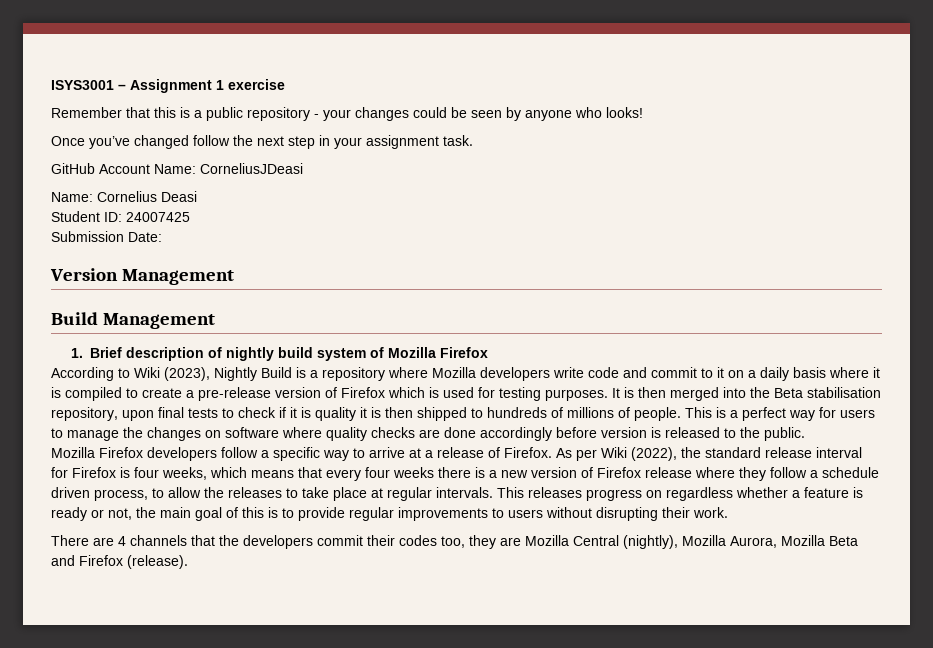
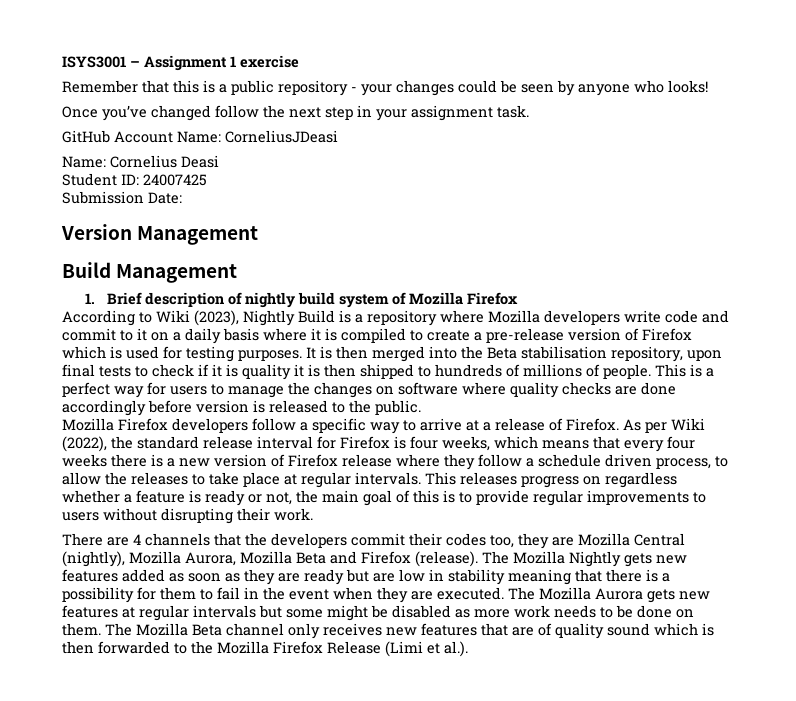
+ The Mozilla Nightly gets new features added as soon as they are ready but are low in stability meaning that there is a possibility for them to fail in the event when they are executed. The Mozilla Aurora gets new features at regular intervals but some might be disabled as more work needs to be done on them. The Mozilla Beta channel only receives new features that are of quality sound which is then forwarded to the Mozilla Firefox Release (Limi et al.).

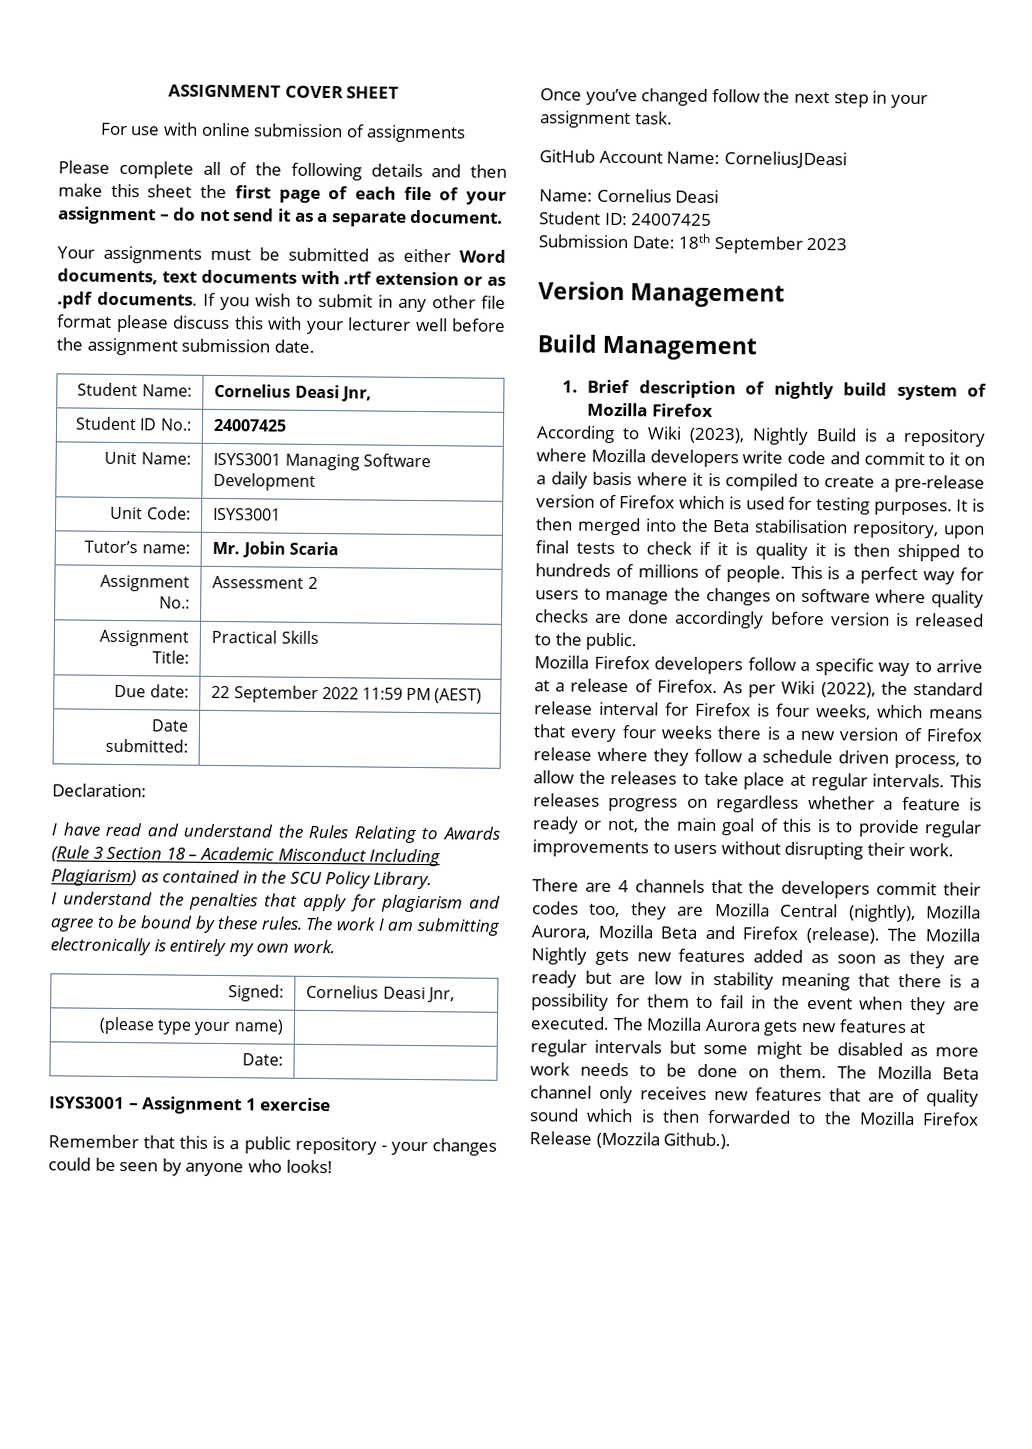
+ ASSIGNMENT COVER SHEET
+ For use with online submission of assignments
+ Please complete all of the following details and then make this sheet the first page of each file of your assignment – do not send it as a separate document.
+ Your assignments must be submitted as either Word documents, text documents with .rtf extension or as .pdf documents. If you wish to submit in any other file format please discuss this with your lecturer well before the assignment submission date.
+ Student Name: | Cornelius Deasi Jnr,
+ Student ID No.: | 24007425
+ Unit Name: | ISYS3001 Managing Software Development
+ Unit Code: | ISYS3001
+ Tutor’s name: | Mr. Jobin Scaria
+ Assignment No.: | Assessment 2
+ Assignment Title: | Practical Skills
+ Due date: | 22 September 2022 11:59 PM (AEST)
+ Date submitted: |
+ Declaration:
+ I have read and understand the Rules Relating to Awards (Rule 3 Section 18 – Academic Misconduct Including Plagiarism) as contained in the SCU Policy Library.
+ I understand the penalties that apply for plagiarism and agree to be bound by these rules. The work I am submitting electronically is entirely my own work.
+ Signed: | Cornelius Deasi Jnr,
+ (please type your name) |
+ Date: |
- Submission Date:
+ Submission Date: 18th September 2023
- The Mozilla Beta channel only receives new features that are of quality sound which is then forwarded to the Mozilla Firefox Release (Limi et al.).
+ The Mozilla Beta channel only receives new features that are of quality sound which is then forwarded to the Mozilla Firefox Release (Mozzila Github.).

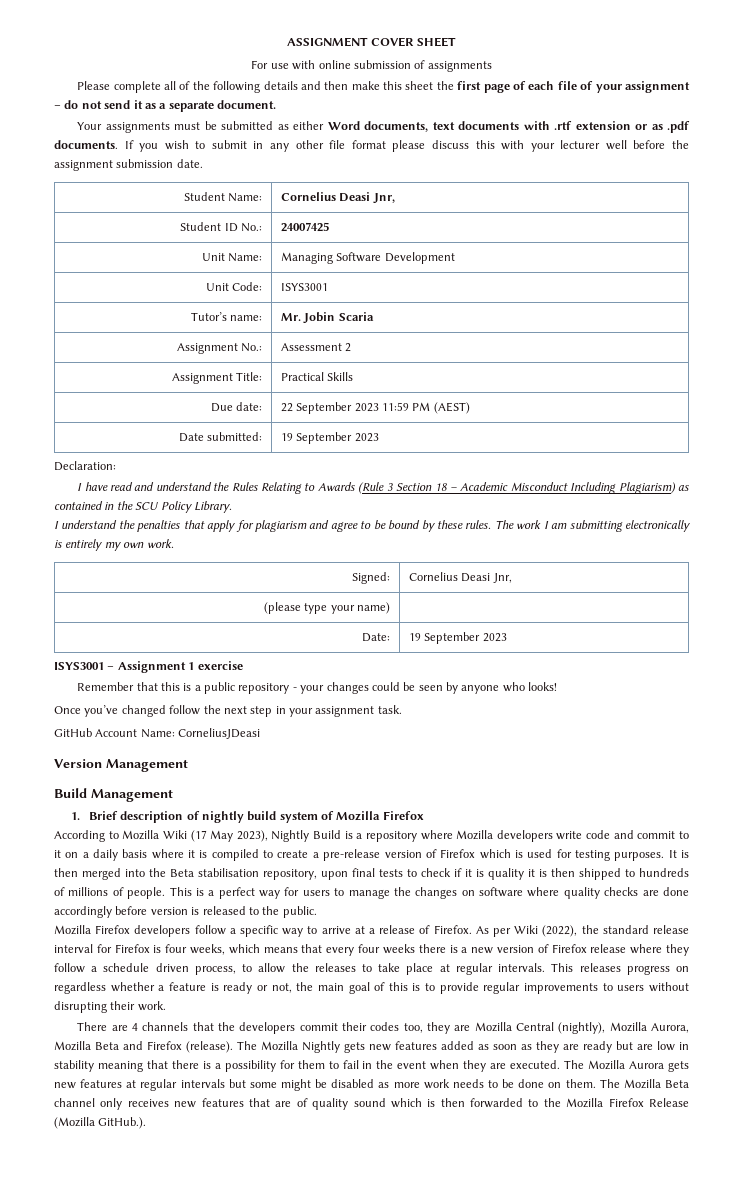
- Unit Name: | ISYS3001 Managing Software Development
+ Unit Name: | Managing Software Development
- Due date: | 22 September 2022 11:59 PM (AEST)
+ Due date: | 22 September 2023 11:59 PM (AEST)
- Date submitted: |
+ Date submitted: | 19 September 2023
- Date: |
+ Date: | 19 September 2023
- Name: Cornelius Deasi
- Student ID: 24007425
- Submission Date: 18th September 2023
- According to Wiki (2023), Nightly Build is a repository where Mozilla developers write code and commit to it on a daily basis where it is compiled to create a pre-release version of Firefox which is used for testing purposes.
+ According to Mozilla Wiki (17 May 2023), Nightly Build is a repository where Mozilla developers write code and commit to it on a daily basis where it is compiled to create a pre-release version of Firefox which is used for testing purposes.
- The Mozilla Beta channel only receives new features that are of quality sound which is then forwarded to the Mozilla Firefox Release (Mozzila Github.).
+ The Mozilla Beta channel only receives new features that are of quality sound which is then forwarded to the Mozilla Firefox Release (Mozilla GitHub.).

